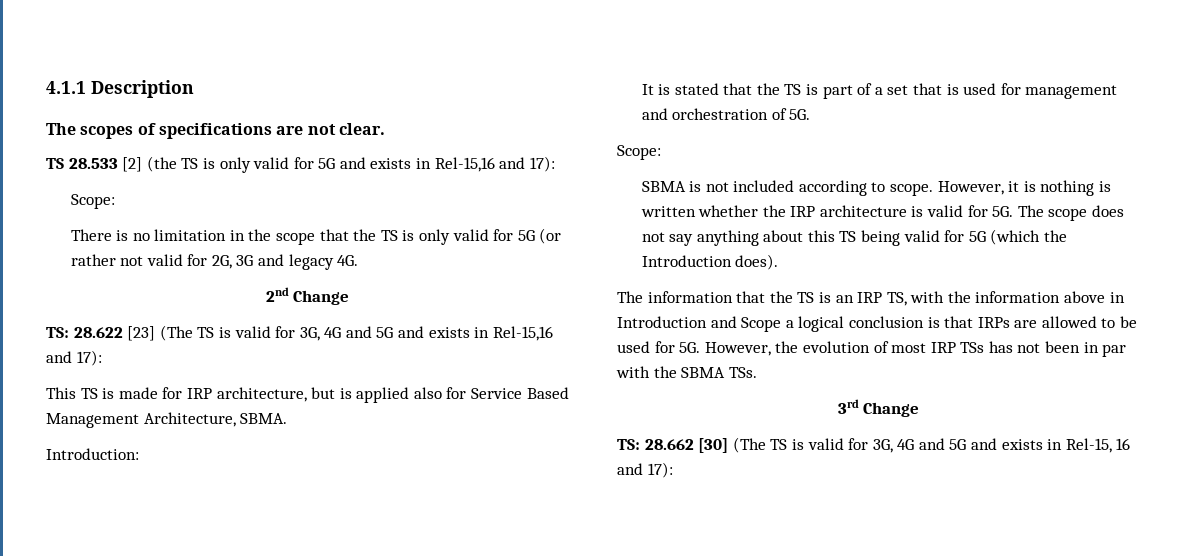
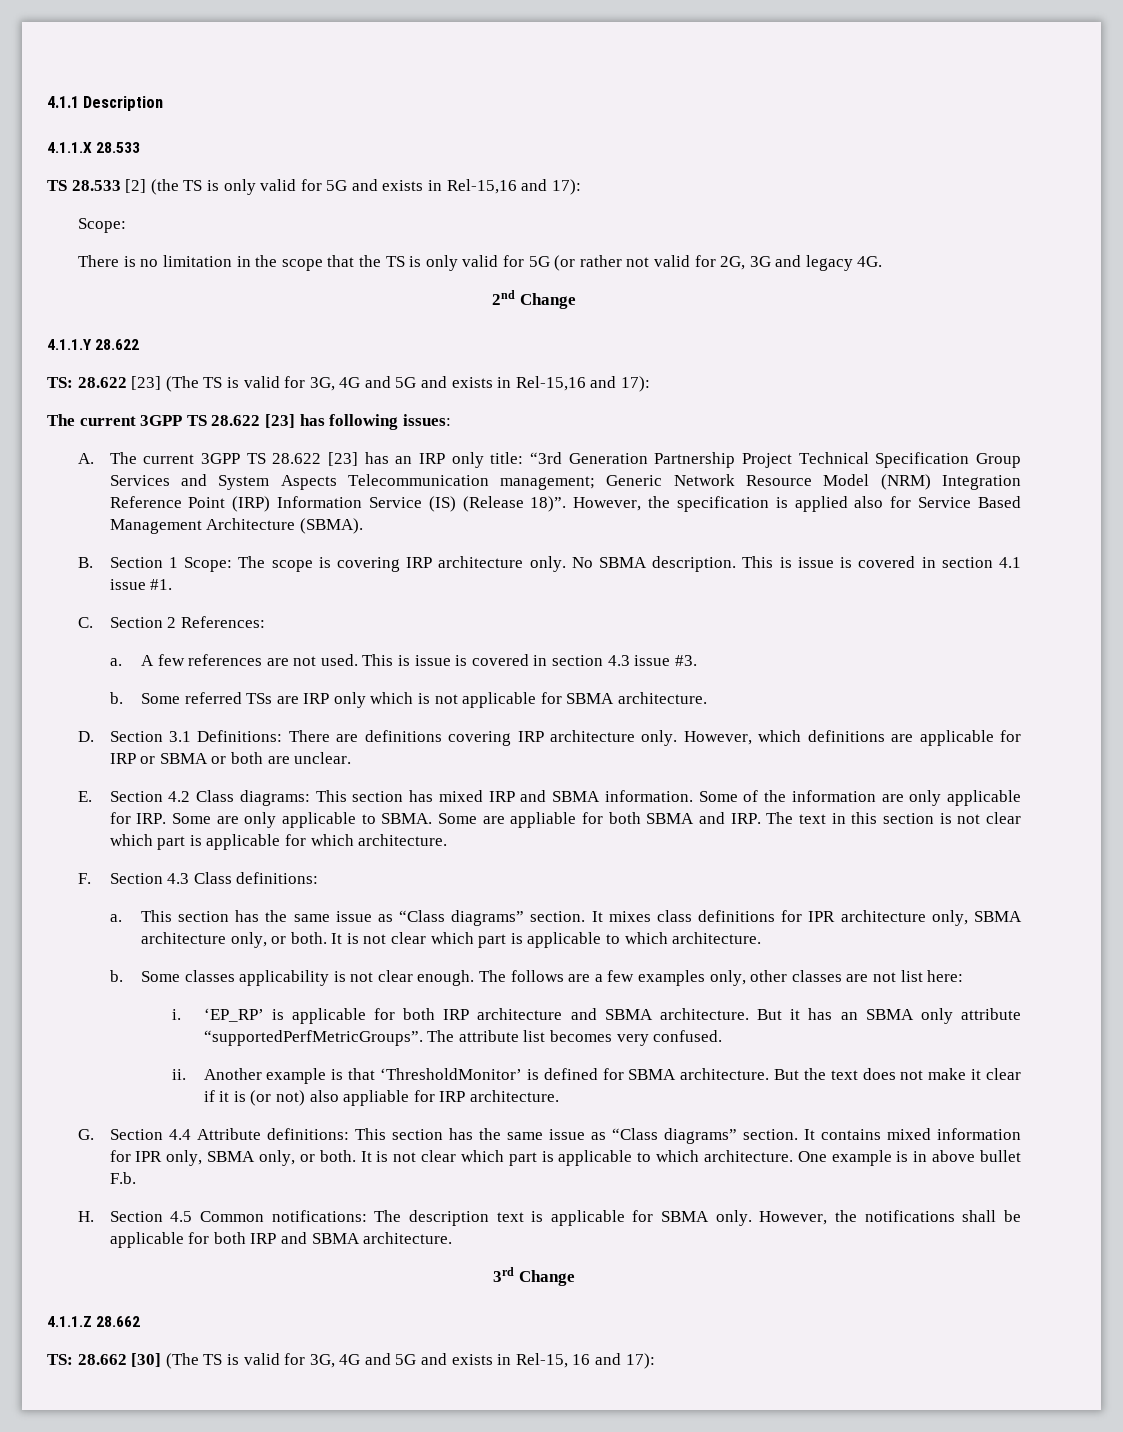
- The scopes of specifications are not clear.
+ 4.1.1.X 28.533
+ 4.1.1.Y 28.622
- This TS is made for IRP architecture, but is applied also for Service Based Management Architecture, SBMA.
- Introduction:
- It is stated that the TS is part of a set that is used for management and orchestration of 5G.
- Scope:
- SBMA is not included according to scope. However, it is nothing is written whether the IRP architecture is valid for 5G. The scope does not say anything about this TS being valid for 5G (which the Introduction does).
- The information that the TS is an IRP TS, with the information above in Introduction and Scope a logical conclusion is that IRPs are allowed to be used for 5G. However, the evolution of most IRP TSs has not been in par with the SBMA TSs.
+ The current 3GPP TS 28.622 [23] has following issues:
+ A. The current 3GPP TS 28.622 [23] has an IRP only title: “3rd Generation Partnership Project Technical Specification Group Services and System Aspects Telecommunication management; Generic Network Resource Model (NRM) Integration Reference Point (IRP) Information Service (IS) (Release 18)”. However, the specification is applied also for Service Based Management Architecture (SBMA).
+ B. Section 1 Scope: The scope is covering IRP architecture only. No SBMA description. This is issue is covered in section 4.1 issue #1.
+ C. Section 2 References:
+ a. A few references are not used. This is issue is covered in section 4.3 issue #3.
+ b. Some referred TSs are IRP only which is not applicable for SBMA architecture.
+ D. Section 3.1 Definitions: There are definitions covering IRP architecture only. However, which definitions are applicable for IRP or SBMA or both are unclear.
+ E. Section 4.2 Class diagrams: This section has mixed IRP and SBMA information. Some of the information are only applicable for IRP. Some are only applicable to SBMA. Some are appliable for both SBMA and IRP. The text in this section is not clear which part is applicable for which architecture.
+ F. Section 4.3 Class definitions:
+ a. This section has the same issue as “Class diagrams” section. It mixes class definitions for IPR architecture only, SBMA architecture only, or both. It is not clear which part is applicable to which architecture.
+ b. Some classes applicability is not clear enough. The follows are a few examples only, other classes are not list here:
+ i. ‘EP_RP’ is applicable for both IRP architecture and SBMA architecture. But it has an SBMA only attribute “supportedPerfMetricGroups”. The attribute list becomes very confused.
+ ii. Another example is that ‘ThresholdMonitor’ is defined for SBMA architecture. But the text does not make it clear if it is (or not) also appliable for IRP architecture.
+ G. Section 4.4 Attribute definitions: This section has the same issue as “Class diagrams” section. It contains mixed information for IPR only, SBMA only, or both. It is not clear which part is applicable to which architecture. One example is in above bullet F.b.
+ H. Section 4.5 Common notifications: The description text is applicable for SBMA only. However, the notifications shall be applicable for both IRP and SBMA architecture.
+ 4.1.1.Z 28.662

